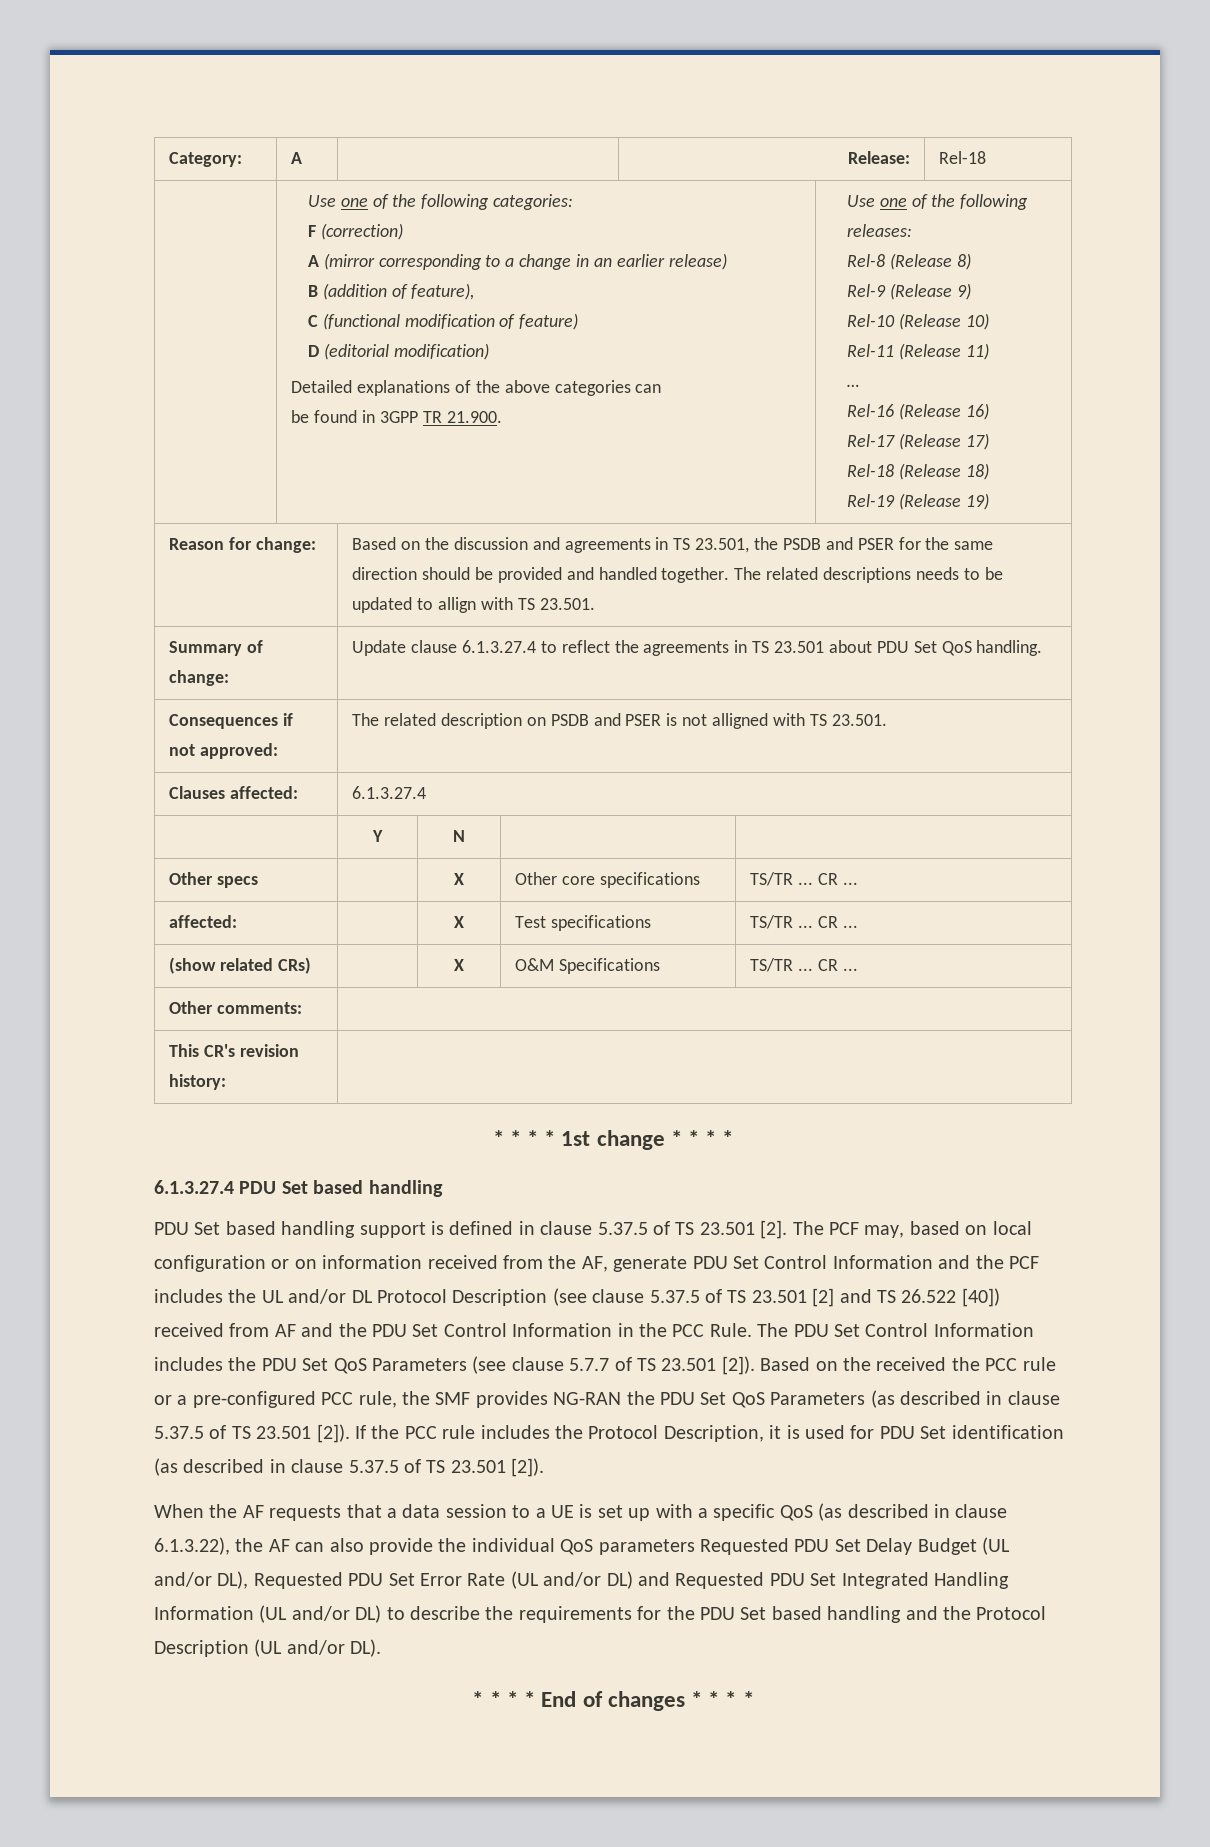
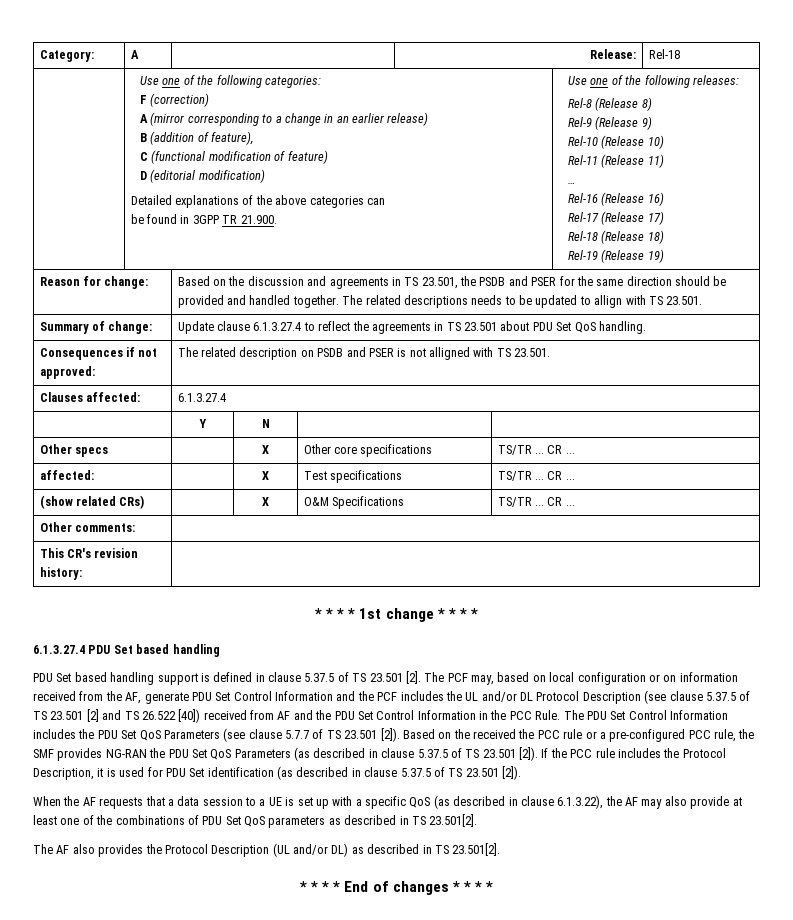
- When the AF requests that a data session to a UE is set up with a specific QoS (as described in clause 6.1.3.22), the AF can also provide the individual QoS parameters Requested PDU Set Delay Budget (UL and/or DL), Requested PDU Set Error Rate (UL and/or DL) and Requested PDU Set Integrated Handling Information (UL and/or DL) to describe the requirements for the PDU Set based handling and the Protocol Description (UL and/or DL).
+ When the AF requests that a data session to a UE is set up with a specific QoS (as described in clause 6.1.3.22), the AF may also provide at least one of the combinations of PDU Set QoS parameters as described in TS 23.501[2].
+ The AF also provides the Protocol Description (UL and/or DL) as described in TS 23.501[2].

